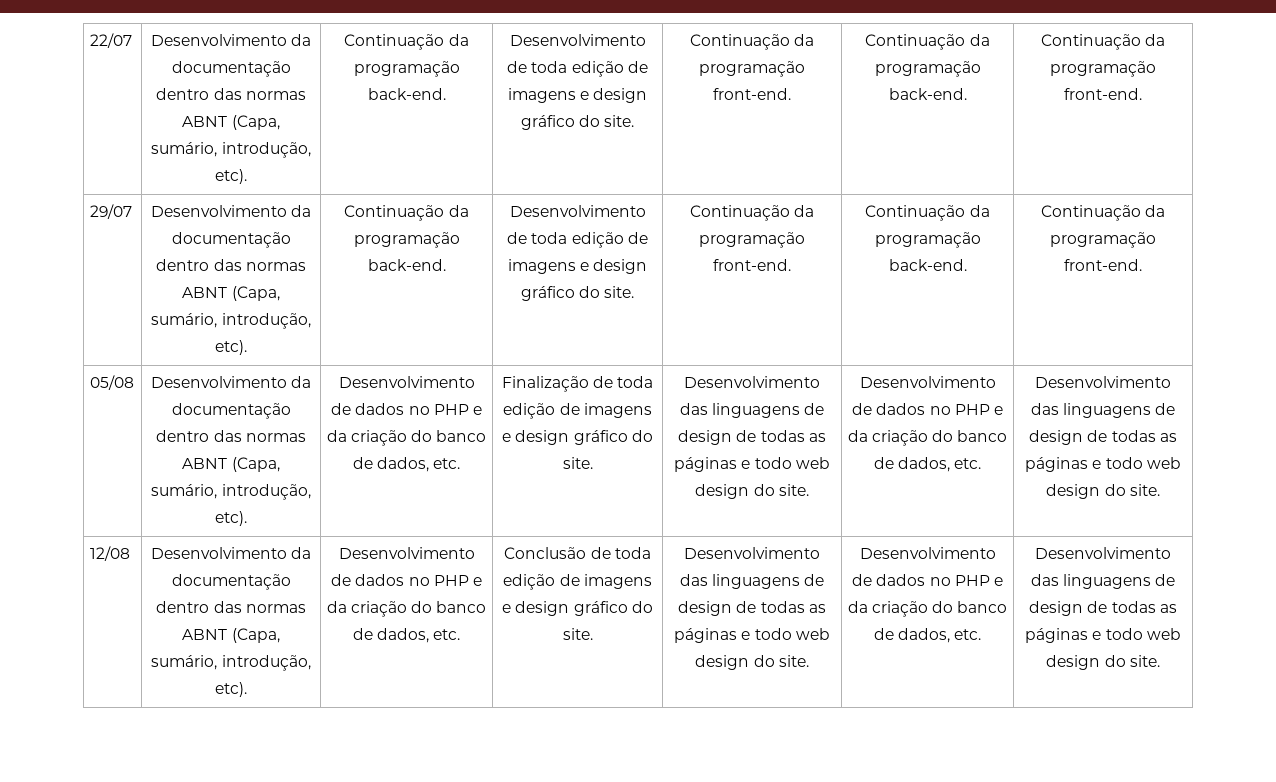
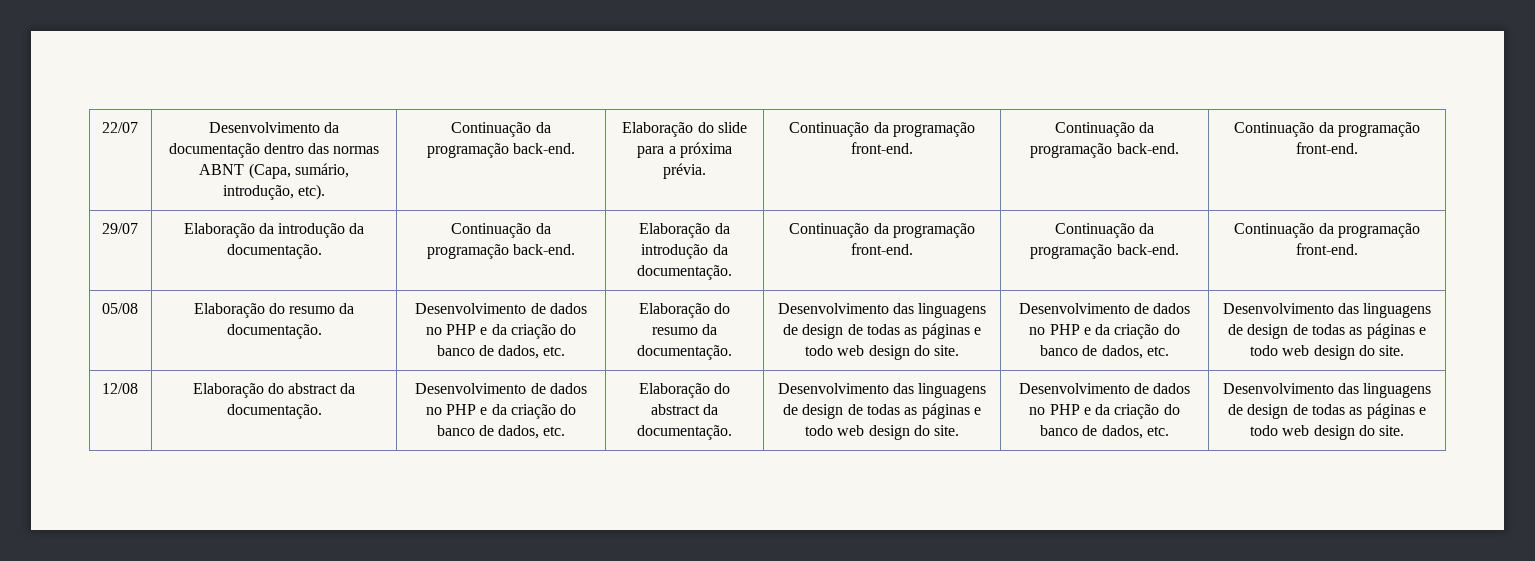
- 22/07 | Desenvolvimento da documentação dentro das normas ABNT (Capa, sumário, introdução, etc). | Continuação da programação back-end. | Desenvolvimento de toda edição de imagens e design gráfico do site. | Continuação da programação front-end. | Continuação da programação back-end. | Continuação da programação front-end.
+ 22/07 | Desenvolvimento da documentação dentro das normas ABNT (Capa, sumário, introdução, etc). | Continuação da programação back-end. | Elaboração do slide para a próxima prévia. | Continuação da programação front-end. | Continuação da programação back-end. | Continuação da programação front-end.
- 29/07 | Desenvolvimento da documentação dentro das normas ABNT (Capa, sumário, introdução, etc). | Continuação da programação back-end. | Desenvolvimento de toda edição de imagens e design gráfico do site. | Continuação da programação front-end. | Continuação da programação back-end. | Continuação da programação front-end.
+ 29/07 | Elaboração da introdução da documentação. | Continuação da programação back-end. | Elaboração da introdução da documentação. | Continuação da programação front-end. | Continuação da programação back-end. | Continuação da programação front-end.
- 05/08 | Desenvolvimento da documentação dentro das normas ABNT (Capa, sumário, introdução, etc).
+ 05/08 | Elaboração do resumo da documentação.
- Desenvolvimento de dados no PHP e da criação do banco de dados, etc. | Finalização de toda edição de imagens e design gráfico do site.
+ Desenvolvimento de dados no PHP e da criação do banco de dados, etc. | Elaboração do resumo da documentação.
- 12/08 | Desenvolvimento da documentação dentro das normas ABNT (Capa, sumário, introdução, etc).
+ 12/08 | Elaboração do abstract da documentação.
- Desenvolvimento de dados no PHP e da criação do banco de dados, etc. | Conclusão de toda edição de imagens e design gráfico do site.
+ Desenvolvimento de dados no PHP e da criação do banco de dados, etc. | Elaboração do abstract da documentação.

